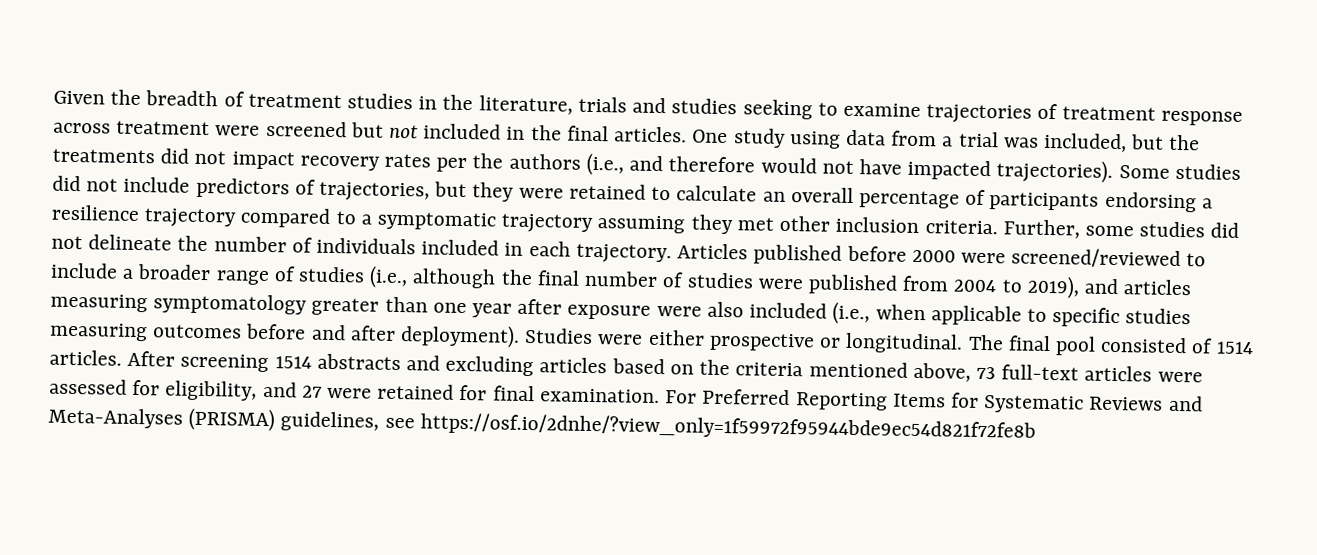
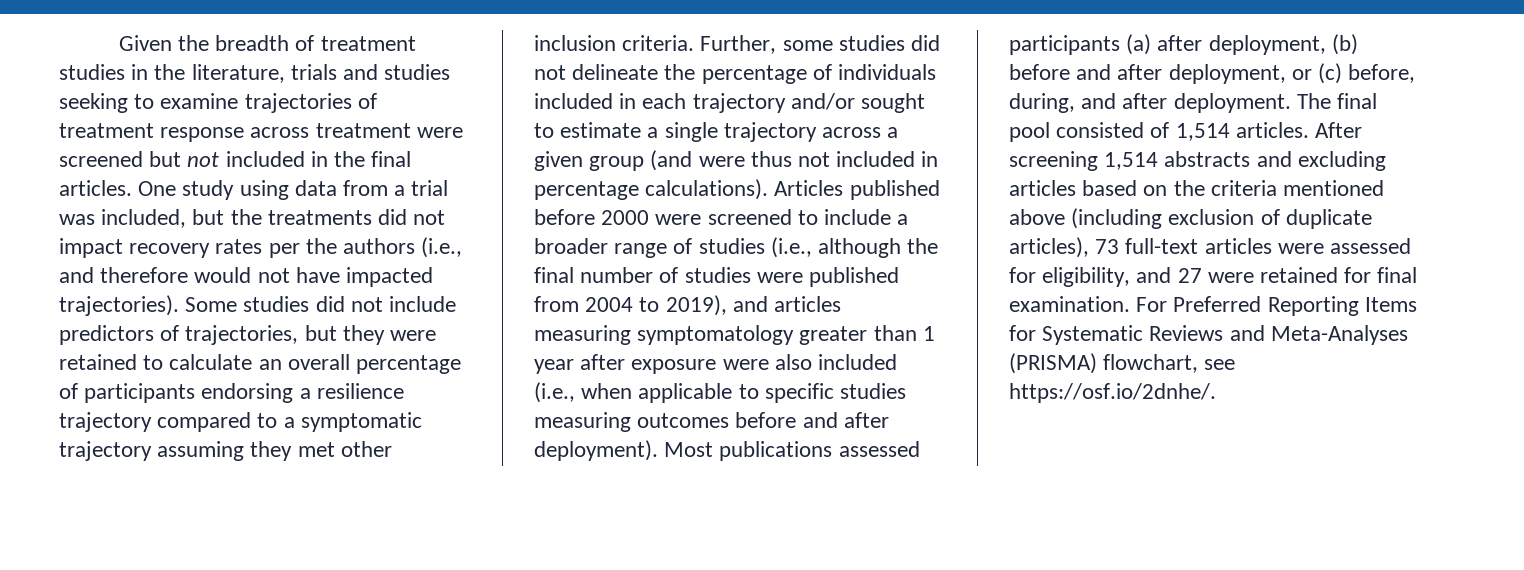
- Further, some studies did not delineate the number of individuals included in each trajectory.
+ Further, some studies did not delineate the percentage of individuals included in each trajectory and/or sought to estimate a single trajectory across a given group (and were thus not included in percentage calculations).
- Articles published before 2000 were screened/reviewed to include a broader range of studies (i.e., although the final number of studies were published from 2004 to 2019), and articles measuring symptomatology greater than one year after exposure were also included (i.e., when applicable to specific studies measuring outcomes before and after deployment).
+ Articles published before 2000 were screened to include a broader range of studies (i.e., although the final number of studies were published from 2004 to 2019), and articles measuring symptomatology greater than 1 year after exposure were also included (i.e., when applicable to specific studies measuring outcomes before and after deployment).
- Studies were either prospective or longitudinal.
+ Most publications assessed participants (a) after deployment, (b) before and after deployment, or (c) before, during, and after deployment.
- The final pool consisted of 1514 articles.
+ The final pool consisted of 1,514 articles.
- After screening 1514 abstracts and excluding articles based on the criteria mentioned above, 73 full-text articles were assessed for eligibility, and 27 were retained for final examination.
+ After screening 1,514 abstracts and excluding articles based on the criteria mentioned above (including exclusion of duplicate articles), 73 full-text articles were assessed for eligibility, and 27 were retained for final examination.
- For Preferred Reporting Items for Systematic Reviews and Meta-Analyses (PRISMA) guidelines, see https://osf.io/2dnhe/?view_only=1f59972f95944bde9ec54d821f72fe8b
+ For Preferred Reporting Items for Systematic Reviews and Meta-Analyses (PRISMA) flowchart, see https://osf.io/2dnhe/.

